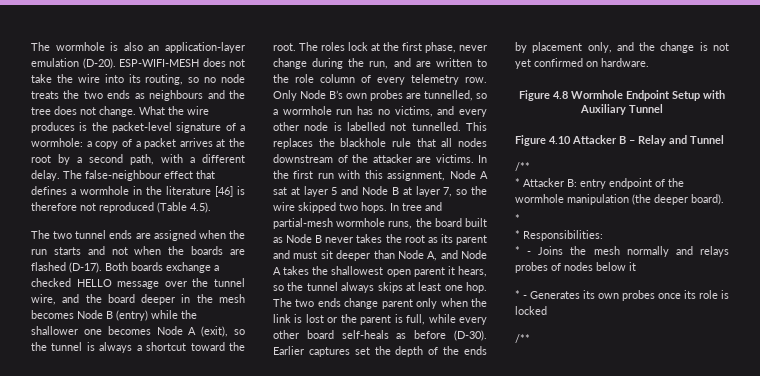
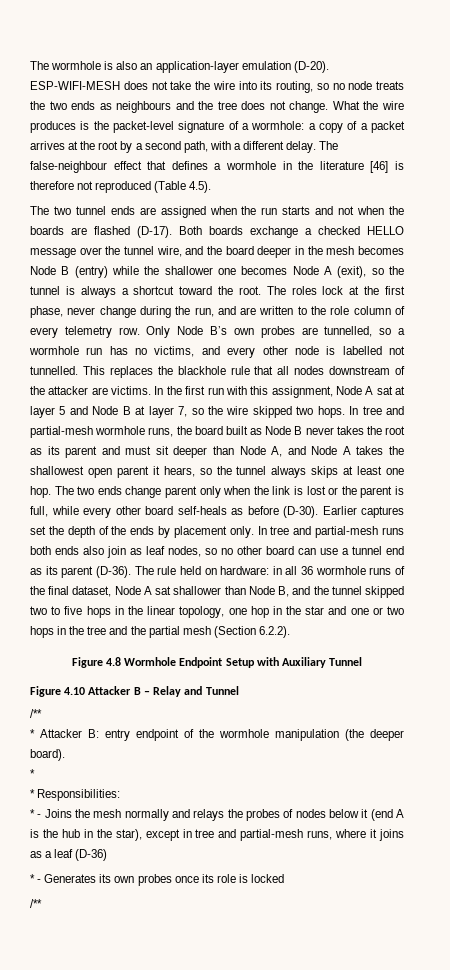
- Earlier captures set the depth of the ends by placement only, and the change is not yet confirmed on hardware.
+ Earlier captures set the depth of the ends by placement only. In tree and partial-mesh runs both ends also join as leaf nodes, so no other board can use a tunnel end as its parent (D-36). The rule held on hardware: in all 36 wormhole runs of the final dataset, Node A sat shallower than Node B, and the tunnel skipped two to five hops in the linear topology, one hop in the star and one or two hops in the tree and the partial mesh (Section 6.2.2).
- * - Joins the mesh normally and relays probes of nodes below it
+ * - Joins the mesh normally and relays the probes of nodes below it (end A is the hub in the star), except in tree and partial-mesh runs, where it joins as a leaf (D-36)

